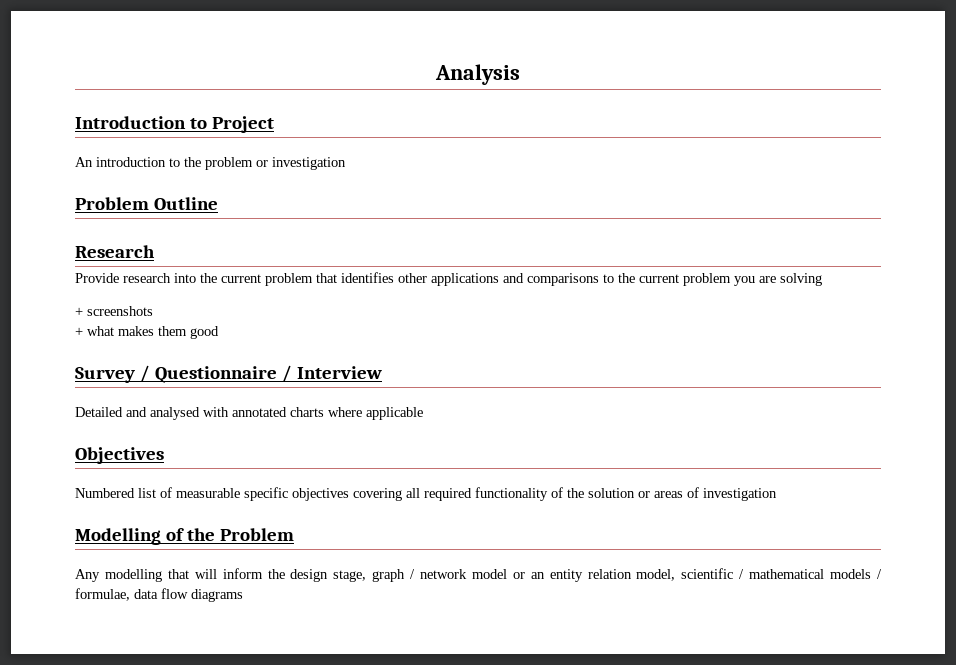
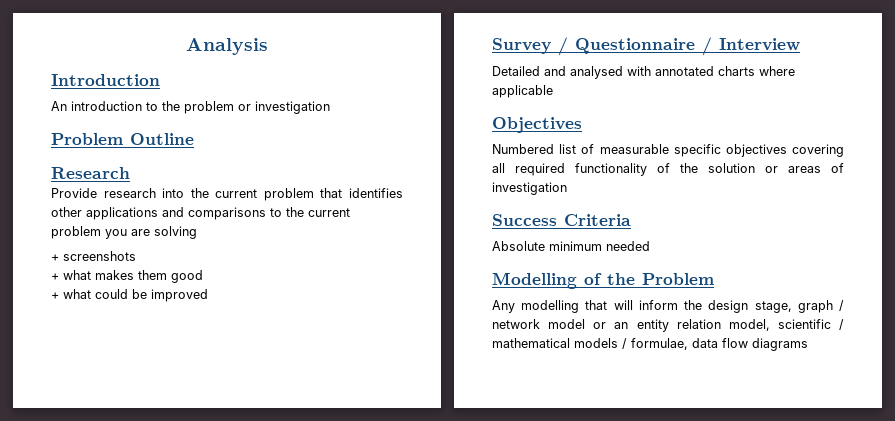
- Introduction to Project
+ Introduction
+ + what could be improved
+ Success Criteria
+ Absolute minimum needed

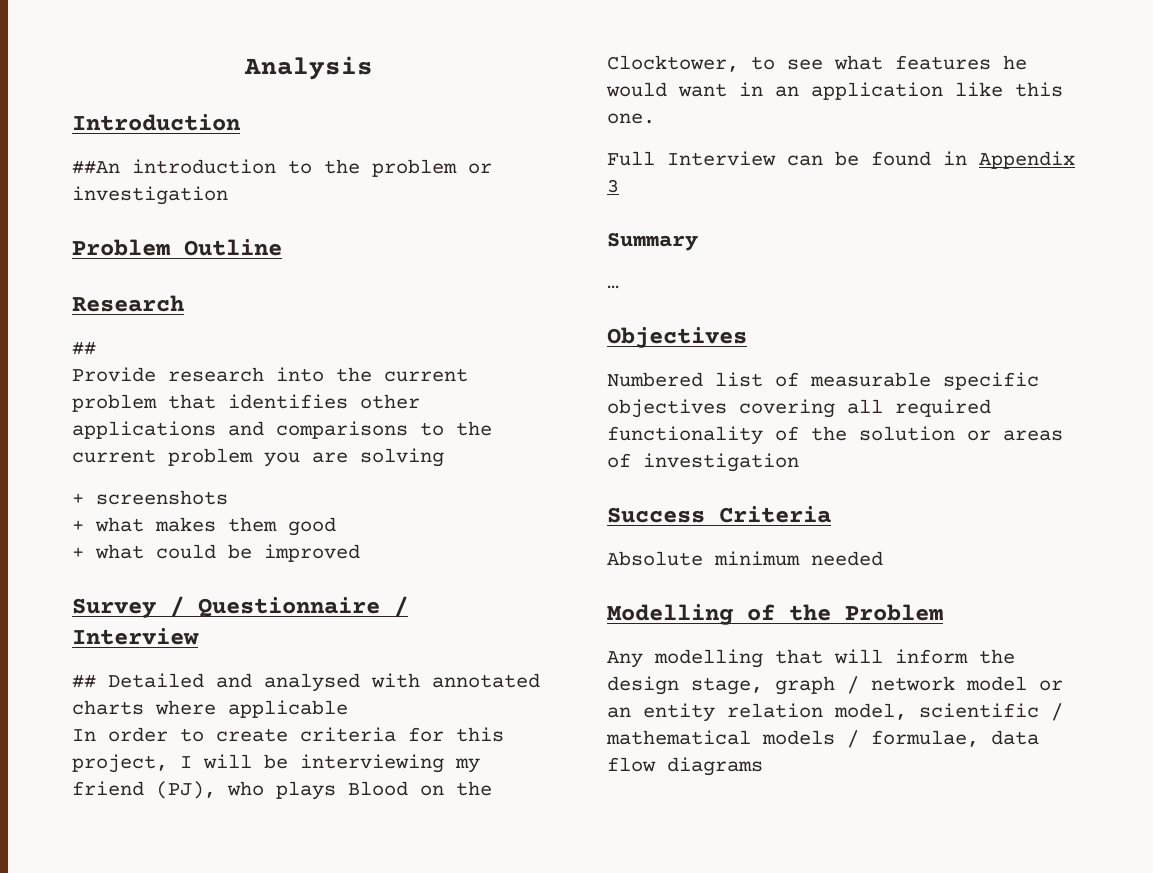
- An introduction to the problem or investigation
+ ##An introduction to the problem or investigation
  Research
+ ##
- Detailed and analysed with annotated charts where applicable
+ ## Detailed and analysed with annotated charts where applicable
+ In order to create criteria for this project, I will be interviewing my friend (PJ), who plays Blood on the Clocktower, to see what features he would want in an application like this one.
+ Full Interview can be found in Appendix 3
+ Summary
+ …

